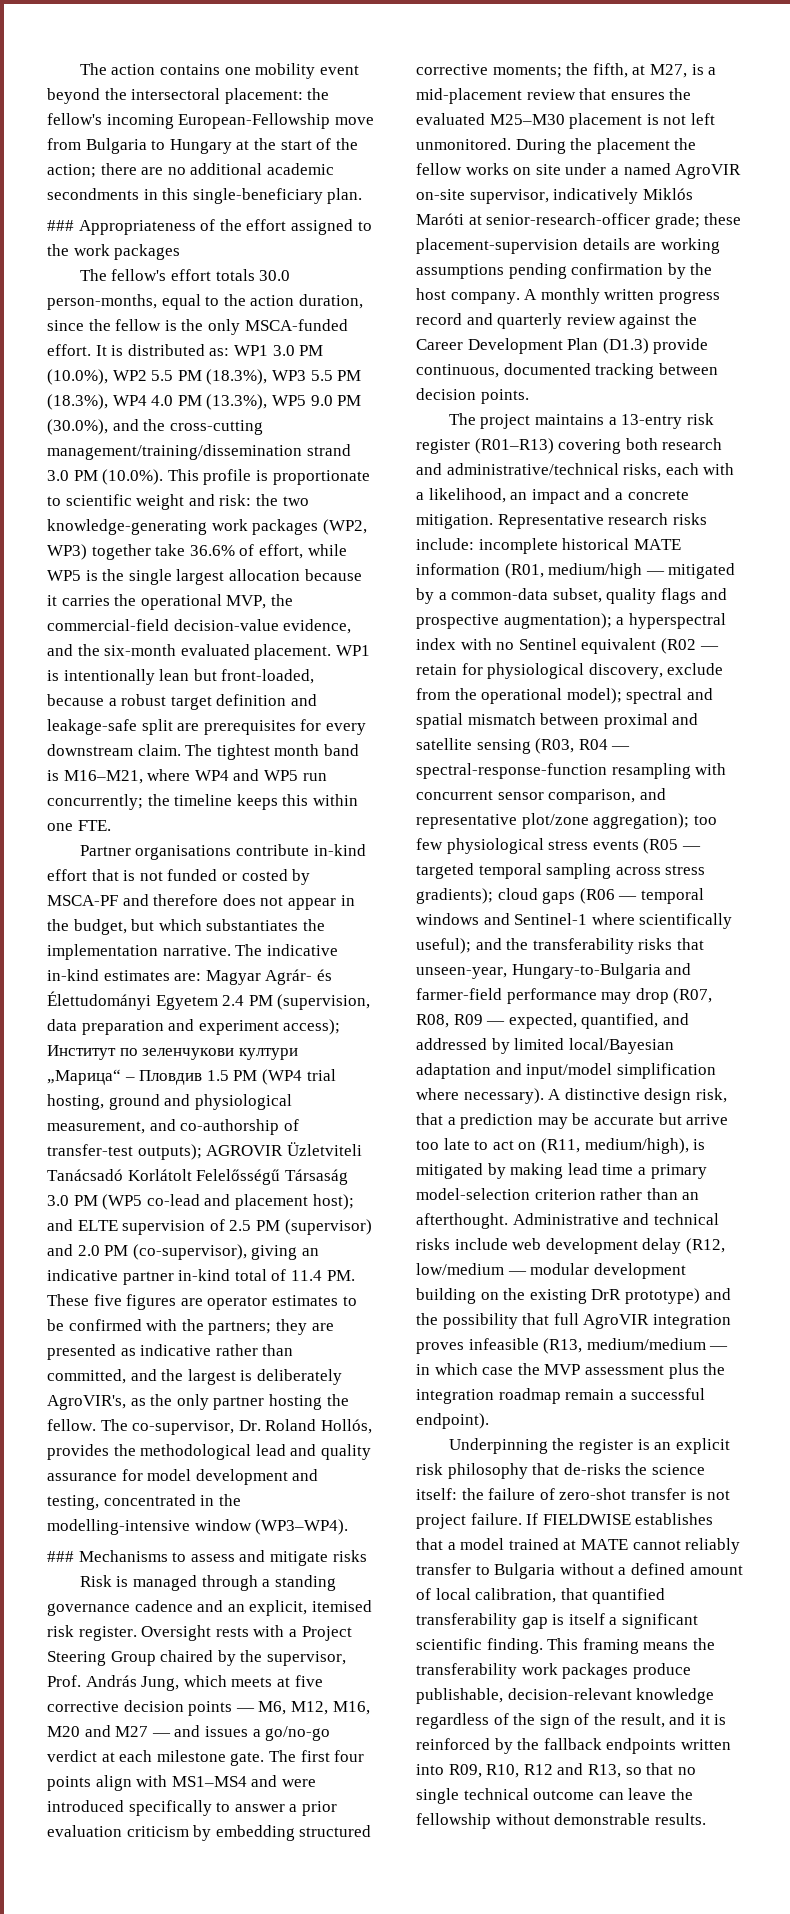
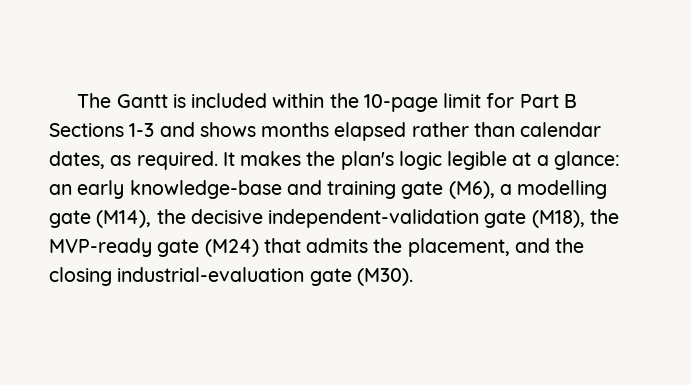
- The action contains one mobility event beyond the intersectoral placement: the fellow's incoming European-Fellowship move from Bulgaria to Hungary at the start of the action; there are no additional academic secondments in this single-beneficiary plan.
- ### Appropriateness of the effort assigned to the work packages
- The fellow's effort totals 30.0 person-months, equal to the action duration, since the fellow is the only MSCA-funded effort. It is distributed as: WP1 3.0 PM (10.0%), WP2 5.5 PM (18.3%), WP3 5.5 PM (18.3%), WP4 4.0 PM (13.3%), WP5 9.0 PM (30.0%), and the cross-cutting management/training/dissemination strand 3.0 PM (10.0%). This profile is proportionate to scientific weight and risk: the two knowledge-generating work packages (WP2, WP3) together take 36.6% of effort, while WP5 is the single largest allocation because it carries the operational MVP, the commercial-field decision-value evidence, and the six-month evaluated placement. WP1 is intentionally lean but front-loaded, because a robust target definition and leakage-safe split are prerequisites for every downstream claim. The tightest month band is M16–M21, where WP4 and WP5 run concurrently; the timeline keeps this within one FTE.
- Partner organisations contribute in-kind effort that is not funded or costed by MSCA-PF and therefore does not appear in the budget, but which substantiates the implementation narrative. The indicative in-kind estimates are: Magyar Agrár- és Élettudományi Egyetem 2.4 PM (supervision, data preparation and experiment access); Институт по зеленчукови култури „Марица“ – Пловдив 1.5 PM (WP4 trial hosting, ground and physiological measurement, and co-authorship of transfer-test outputs); AGROVIR Üzletviteli Tanácsadó Korlátolt Felelősségű Társaság 3.0 PM (WP5 co-lead and placement host); and ELTE supervision of 2.5 PM (supervisor) and 2.0 PM (co-supervisor), giving an indicative partner in-kind total of 11.4 PM. These five figures are operator estimates to be confirmed with the partners; they are presented as indicative rather than committed, and the largest is deliberately AgroVIR's, as the only partner hosting the fellow. The co-supervisor, Dr. Roland Hollós, provides the methodological lead and quality assurance for model development and testing, concentrated in the modelling-intensive window (WP3–WP4).
- ### Mechanisms to assess and mitigate risks
- Risk is managed through a standing governance cadence and an explicit, itemised risk register. Oversight rests with a Project Steering Group chaired by the supervisor, Prof. András Jung, which meets at five corrective decision points — M6, M12, M16, M20 and M27 — and issues a go/no-go verdict at each milestone gate. The first four points align with MS1–MS4 and were introduced specifically to answer a prior evaluation criticism by embedding structured corrective moments; the fifth, at M27, is a mid-placement review that ensures the evaluated M25–M30 placement is not left unmonitored. During the placement the fellow works on site under a named AgroVIR on-site supervisor, indicatively Miklós Maróti at senior-research-officer grade; these placement-supervision details are working assumptions pending confirmation by the host company. A monthly written progress record and quarterly review against the Career Development Plan (D1.3) provide continuous, documented tracking between decision points.
- The project maintains a 13-entry risk register (R01–R13) covering both research and administrative/technical risks, each with a likelihood, an impact and a concrete mitigation. Representative research risks include: incomplete historical MATE information (R01, medium/high — mitigated by a common-data subset, quality flags and prospective augmentation); a hyperspectral index with no Sentinel equivalent (R02 — retain for physiological discovery, exclude from the operational model); spectral and spatial mismatch between proximal and satellite sensing (R03, R04 — spectral-response-function resampling with concurrent sensor comparison, and representative plot/zone aggregation); too few physiological stress events (R05 — targeted temporal sampling across stress gradients); cloud gaps (R06 — temporal windows and Sentinel-1 where scientifically useful); and the transferability risks that unseen-year, Hungary-to-Bulgaria and farmer-field performance may drop (R07, R08, R09 — expected, quantified, and addressed by limited local/Bayesian adaptation and input/model simplification where necessary). A distinctive design risk, that a prediction may be accurate but arrive too late to act on (R11, medium/high), is mitigated by making lead time a primary model-selection criterion rather than an afterthought. Administrative and technical risks include web development delay (R12, low/medium — modular development building on the existing DrR prototype) and the possibility that full AgroVIR integration proves infeasible (R13, medium/medium — in which case the MVP assessment plus the integration roadmap remain a successful endpoint).
- Underpinning the register is an explicit risk philosophy that de-risks the science itself: the failure of zero-shot transfer is not project failure. If FIELDWISE establishes that a model trained at MATE cannot reliably transfer to Bulgaria without a defined amount of local calibration, that quantified transferability gap is itself a significant scientific finding. This framing means the transferability work packages produce publishable, decision-relevant knowledge regardless of the sign of the result, and it is reinforced by the fallback endpoints written into R09, R10, R12 and R13, so that no single technical outcome can leave the fellowship without demonstrable results.
+ The Gantt is included within the 10-page limit for Part B Sections 1-3 and shows months elapsed rather than calendar dates, as required. It makes the plan's logic legible at a glance: an early knowledge-base and training gate (M6), a modelling gate (M14), the decisive independent-validation gate (M18), the MVP-ready gate (M24) that admits the placement, and the closing industrial-evaluation gate (M30).

